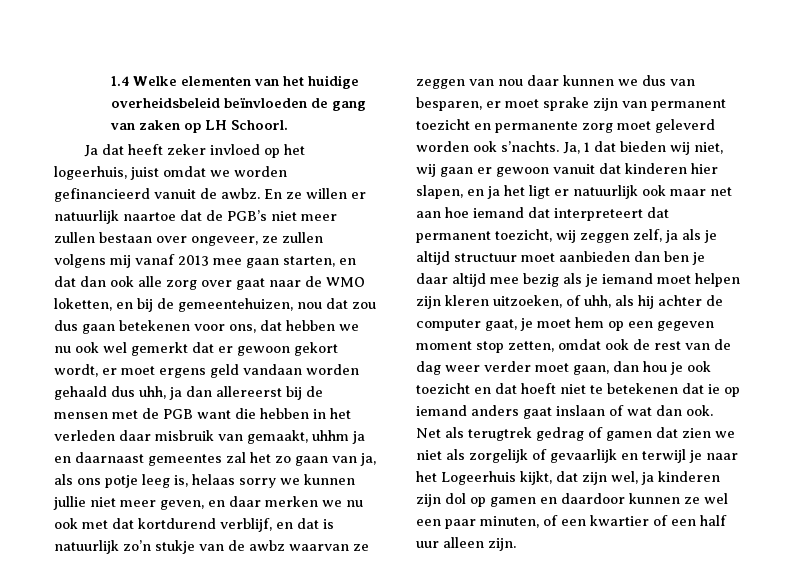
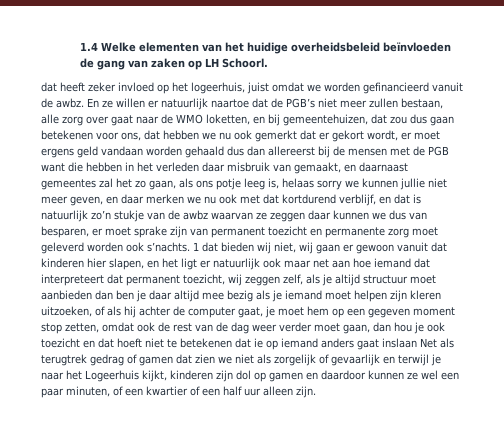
- Ja dat heeft zeker invloed op het logeerhuis, juist omdat we worden gefinancieerd vanuit de awbz.
+ dat heeft zeker invloed op het logeerhuis, juist omdat we worden gefinancieerd vanuit de awbz.
- En ze willen er natuurlijk naartoe dat de PGB’s niet meer zullen bestaan over ongeveer, ze zullen volgens mij vanaf 2013 mee gaan starten, en dat dan ook alle zorg over gaat naar de WMO loketten, en bij de gemeentehuizen, nou dat zou dus gaan betekenen voor ons, dat hebben we nu ook wel gemerkt dat er gewoon gekort wordt, er moet ergens geld vandaan worden gehaald dus uhh, ja dan allereerst bij de mensen met de PGB want die hebben in het verleden daar misbruik van gemaakt, uhhm ja en daarnaast gemeentes zal het zo gaan van ja, als ons potje leeg is, helaas sorry we kunnen jullie niet meer geven, en daar merken we nu ook met dat kortdurend verblijf, en dat is natuurlijk zo’n stukje van de awbz waarvan ze zeggen van nou daar kunnen we dus van besparen, er moet sprake zijn van permanent toezicht en permanente zorg moet geleverd worden ook s’nachts.
+ En ze willen er natuurlijk naartoe dat de PGB’s niet meer zullen bestaan, alle zorg over gaat naar de WMO loketten, en bij gemeentehuizen, dat zou dus gaan betekenen voor ons, dat hebben we nu ook gemerkt dat er gekort wordt, er moet ergens geld vandaan worden gehaald dus dan allereerst bij de mensen met de PGB want die hebben in het verleden daar misbruik van gemaakt, en daarnaast gemeentes zal het zo gaan, als ons potje leeg is, helaas sorry we kunnen jullie niet meer geven, en daar merken we nu ook met dat kortdurend verblijf, en dat is natuurlijk zo’n stukje van de awbz waarvan ze zeggen daar kunnen we dus van besparen, er moet sprake zijn van permanent toezicht en permanente zorg moet geleverd worden ook s’nachts.
- Ja, 1 dat bieden wij niet, wij gaan er gewoon vanuit dat kinderen hier slapen, en ja het ligt er natuurlijk ook maar net aan hoe iemand dat interpreteert dat permanent toezicht, wij zeggen zelf, ja als je altijd structuur moet aanbieden dan ben je daar altijd mee bezig als je iemand moet helpen zijn kleren uitzoeken, of uhh, als hij achter de computer gaat, je moet hem op een gegeven moment stop zetten, omdat ook de rest van de dag weer verder moet gaan, dan hou je ook toezicht en dat hoeft niet te betekenen dat ie op iemand anders gaat inslaan of wat dan ook. Net als terugtrek gedrag of gamen dat zien we niet als zorgelijk of gevaarlijk en terwijl je naar het Logeerhuis kijkt, dat zijn wel, ja kinderen zijn dol op gamen en daardoor kunnen ze wel een paar minuten, of een kwartier of een half uur alleen zijn.
+ 1 dat bieden wij niet, wij gaan er gewoon vanuit dat kinderen hier slapen, en het ligt er natuurlijk ook maar net aan hoe iemand dat interpreteert dat permanent toezicht, wij zeggen zelf, als je altijd structuur moet aanbieden dan ben je daar altijd mee bezig als je iemand moet helpen zijn kleren uitzoeken, of als hij achter de computer gaat, je moet hem op een gegeven moment stop zetten, omdat ook de rest van de dag weer verder moet gaan, dan hou je ook toezicht en dat hoeft niet te betekenen dat ie op iemand anders gaat inslaan Net als terugtrek gedrag of gamen dat zien we niet als zorgelijk of gevaarlijk en terwijl je naar het Logeerhuis kijkt, kinderen zijn dol op gamen en daardoor kunnen ze wel een paar minuten, of een kwartier of een half uur alleen zijn.

